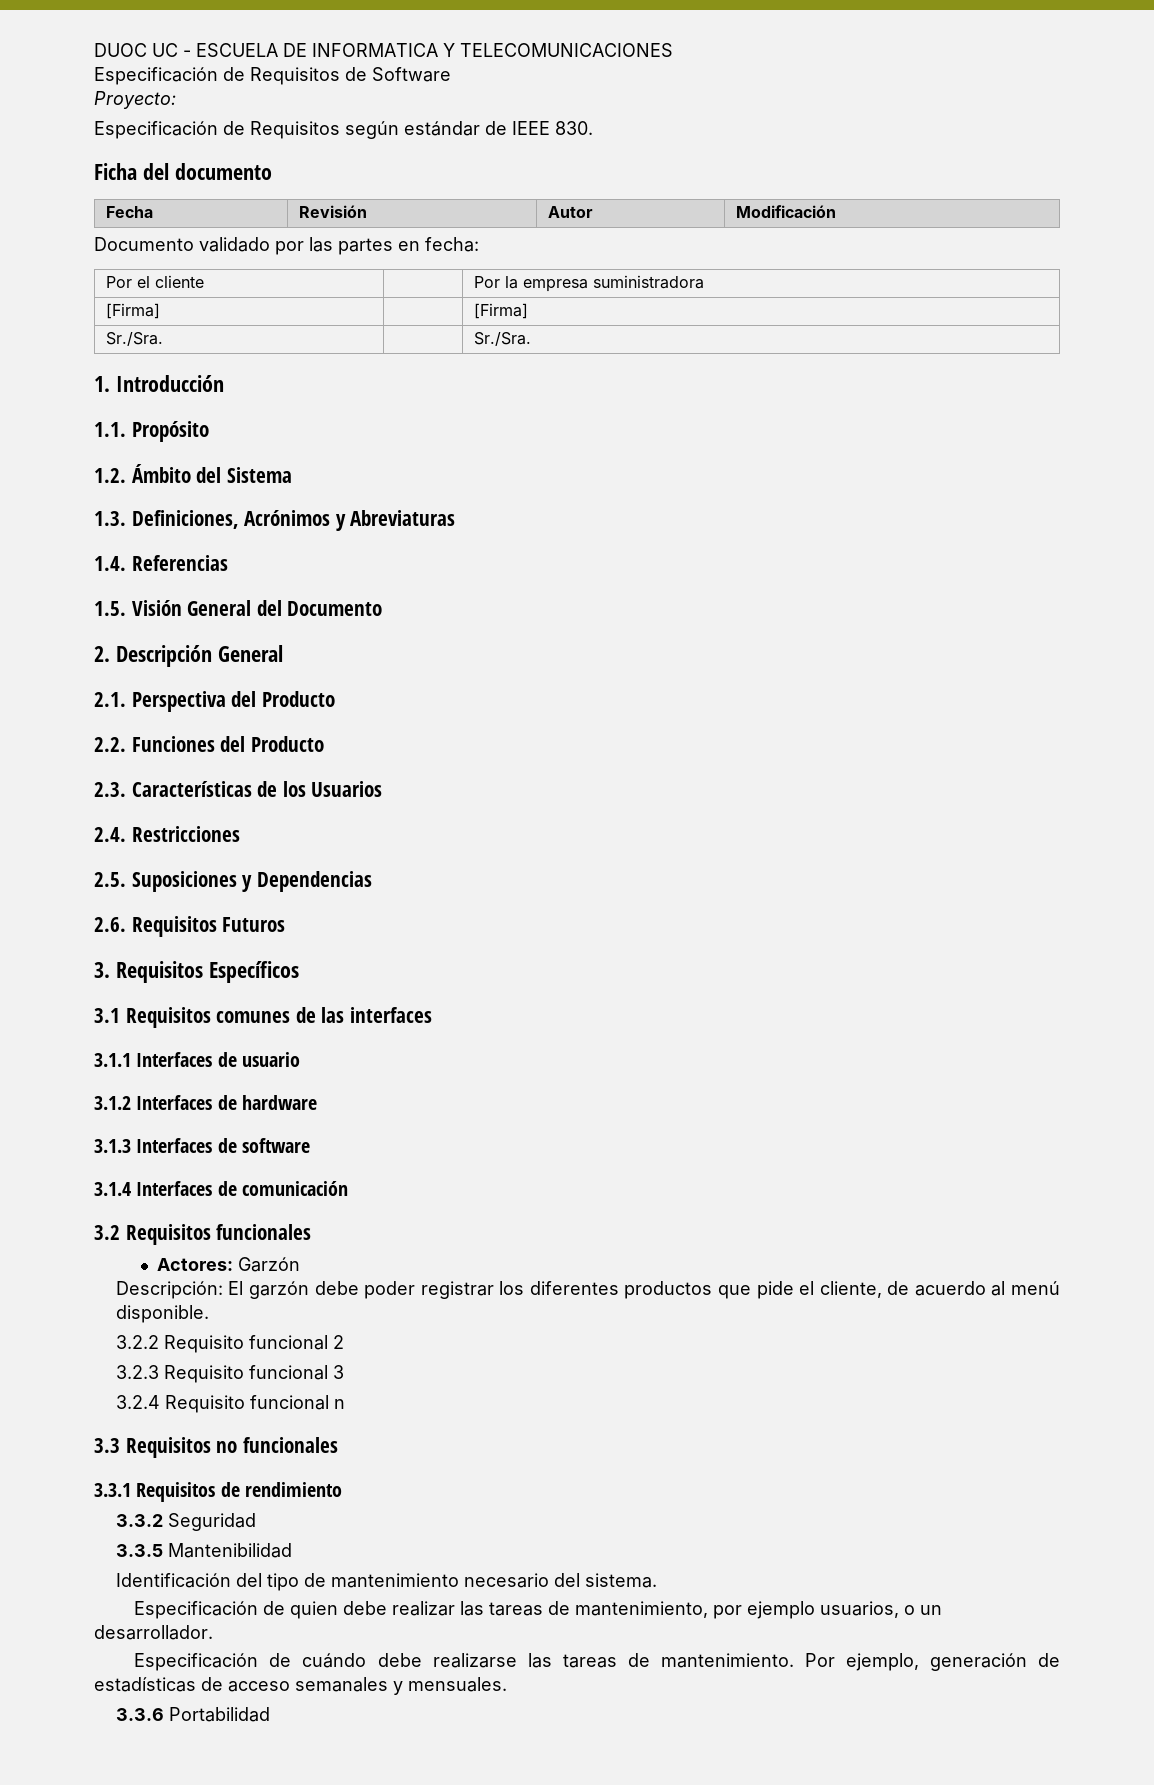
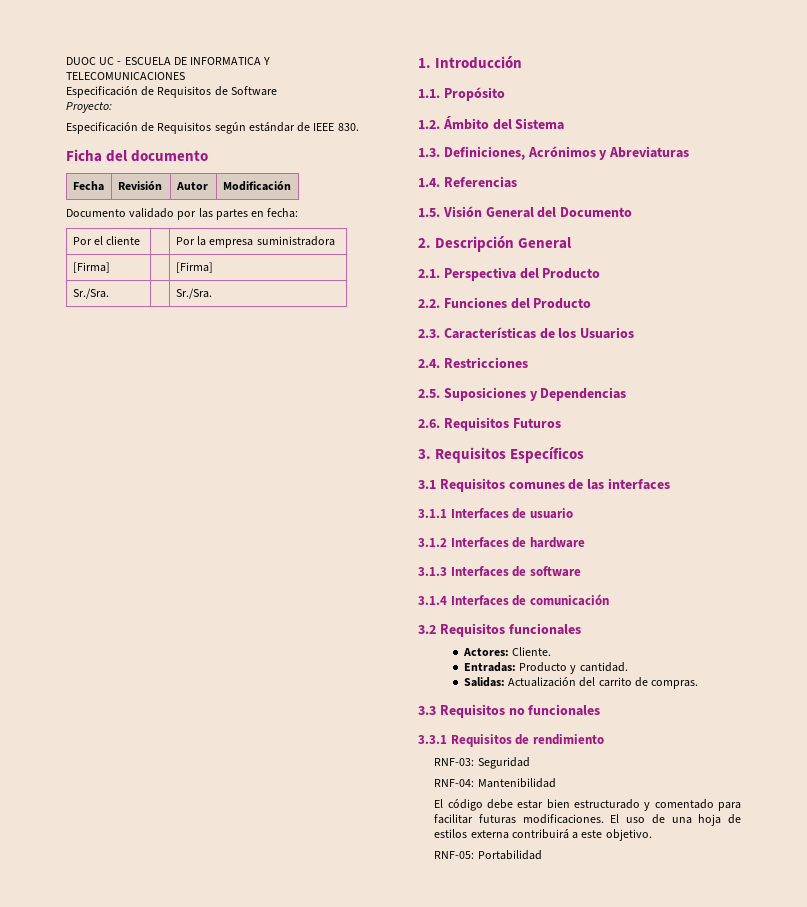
- Actores: Garzón
- Descripción: El garzón debe poder registrar los diferentes productos que pide el cliente, de acuerdo al menú disponible.
- 3.2.2 Requisito funcional 2
- 3.2.3 Requisito funcional 3
- 3.2.4 Requisito funcional n
+ Actores: Cliente.
+ Entradas: Producto y cantidad.
+ Salidas: Actualización del carrito de compras.
- 3.3.2 Seguridad
+ RNF-03: Seguridad
- 3.3.5 Mantenibilidad
+ RNF-04: Mantenibilidad
- Identificación del tipo de mantenimiento necesario del sistema.
- Especificación de quien debe realizar las tareas de mantenimiento, por ejemplo usuarios, o un desarrollador.
- Especificación de cuándo debe realizarse las tareas de mantenimiento. Por ejemplo, generación de estadísticas de acceso semanales y mensuales.
- 3.3.6 Portabilidad
+ El código debe estar bien estructurado y comentado para facilitar futuras modificaciones. El uso de una hoja de estilos externa contribuirá a este objetivo.
+ RNF-05: Portabilidad

